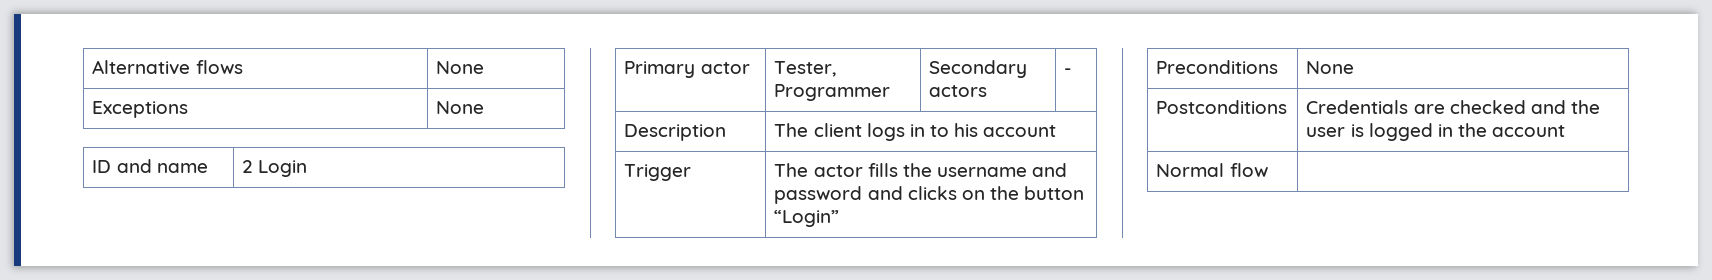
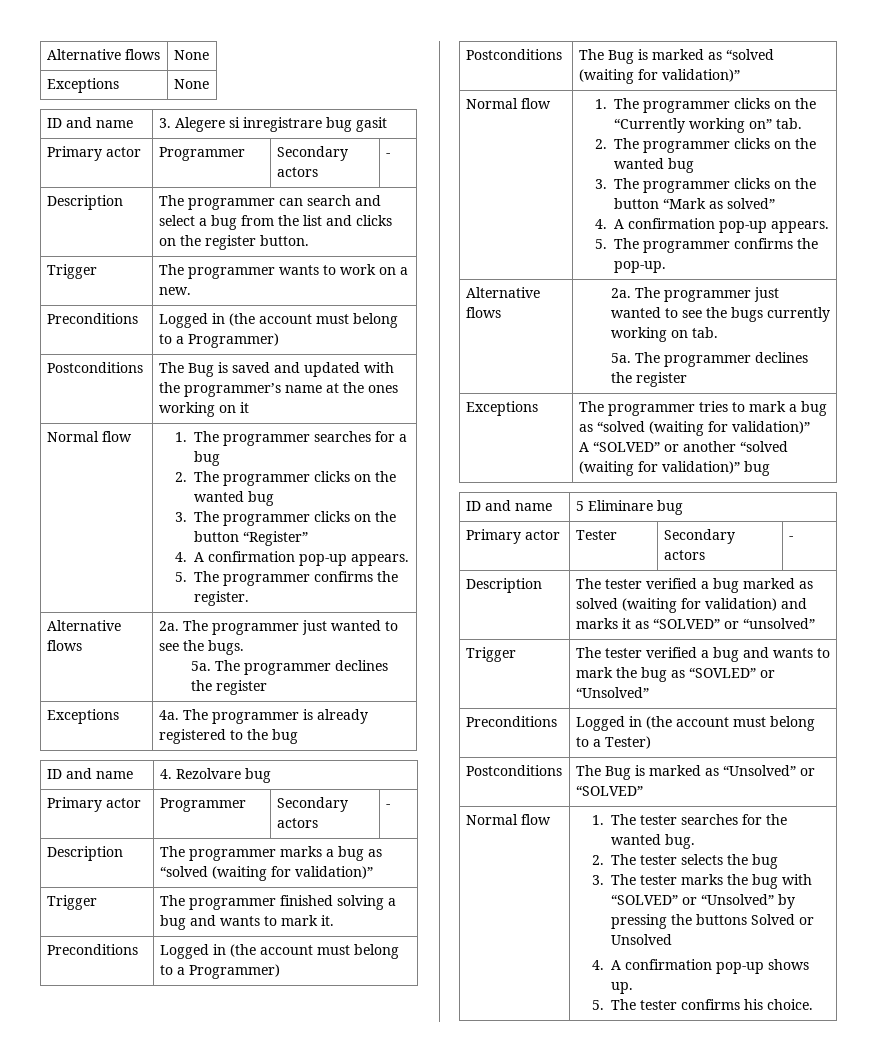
- ID and name | 2 Login
- Primary actor | Tester, Programmer | Secondary actors | -
- Description | The client logs in to his account
- Trigger | The actor fills the username and password and clicks on the button “Login”
- Preconditions | None
- Postconditions | Credentials are checked and the user is logged in the account
- Normal flow |
+ ID and name | 3. Alegere si inregistrare bug gasit
+ Primary actor | Programmer | Secondary actors | -
+ Description | The programmer can search and select a bug from the list and clicks on the register button.
+ Trigger | The programmer wants to work on a new.
+ Preconditions | Logged in (the account must belong to a Programmer)
+ Postconditions | The Bug is saved and updated with the programmer’s name at the ones working on it
+ Normal flow | 1. The programmer searches for a bug
+ 2. The programmer clicks on the wanted bug
+ 3. The programmer clicks on the button “Register”
+ 4. A confirmation pop-up appears.
+ 5. The programmer confirms the register.
+ Alternative flows | 2a. The programmer just wanted to see the bugs.
+ 5a. The programmer declines the register
+ Exceptions | 4a. The programmer is already registered to the bug
+ ID and name | 4. Rezolvare bug
+ Primary actor | Programmer | Secondary actors | -
+ Description | The programmer marks a bug as “solved (waiting for validation)”
+ Trigger | The programmer finished solving a bug and wants to mark it.
+ Preconditions | Logged in (the account must belong to a Programmer)
+ Postconditions | The Bug is marked as “solved (waiting for validation)”
+ Normal flow | 1. The programmer clicks on the “Currently working on” tab.
+ 2. The programmer clicks on the wanted bug
+ 3. The programmer clicks on the button “Mark as solved”
+ 4. A confirmation pop-up appears.
+ 5. The programmer confirms the pop-up.
+ Alternative flows | 2a. The programmer just wanted to see the bugs currently working on tab.
+ 5a. The programmer declines the register
+ Exceptions | The programmer tries to mark a bug as “solved (waiting for validation)”
+ A “SOLVED” or another “solved (waiting for validation)” bug
+ ID and name | 5 Eliminare bug
+ Primary actor | Tester | Secondary actors | -
+ Description | The tester verified a bug marked as solved (waiting for validation) and marks it as “SOLVED” or “unsolved”
+ Trigger | The tester verified a bug and wants to mark the bug as “SOVLED” or “Unsolved”
+ Preconditions | Logged in (the account must belong to a Tester)
+ Postconditions | The Bug is marked as “Unsolved” or “SOLVED”
+ Normal flow | 1. The tester searches for the wanted bug.
+ 2. The tester selects the bug
+ 3. The tester marks the bug with “SOLVED” or “Unsolved” by pressing the buttons Solved or Unsolved
+ 4. A confirmation pop-up shows up.
+ 5. The tester confirms his choice.

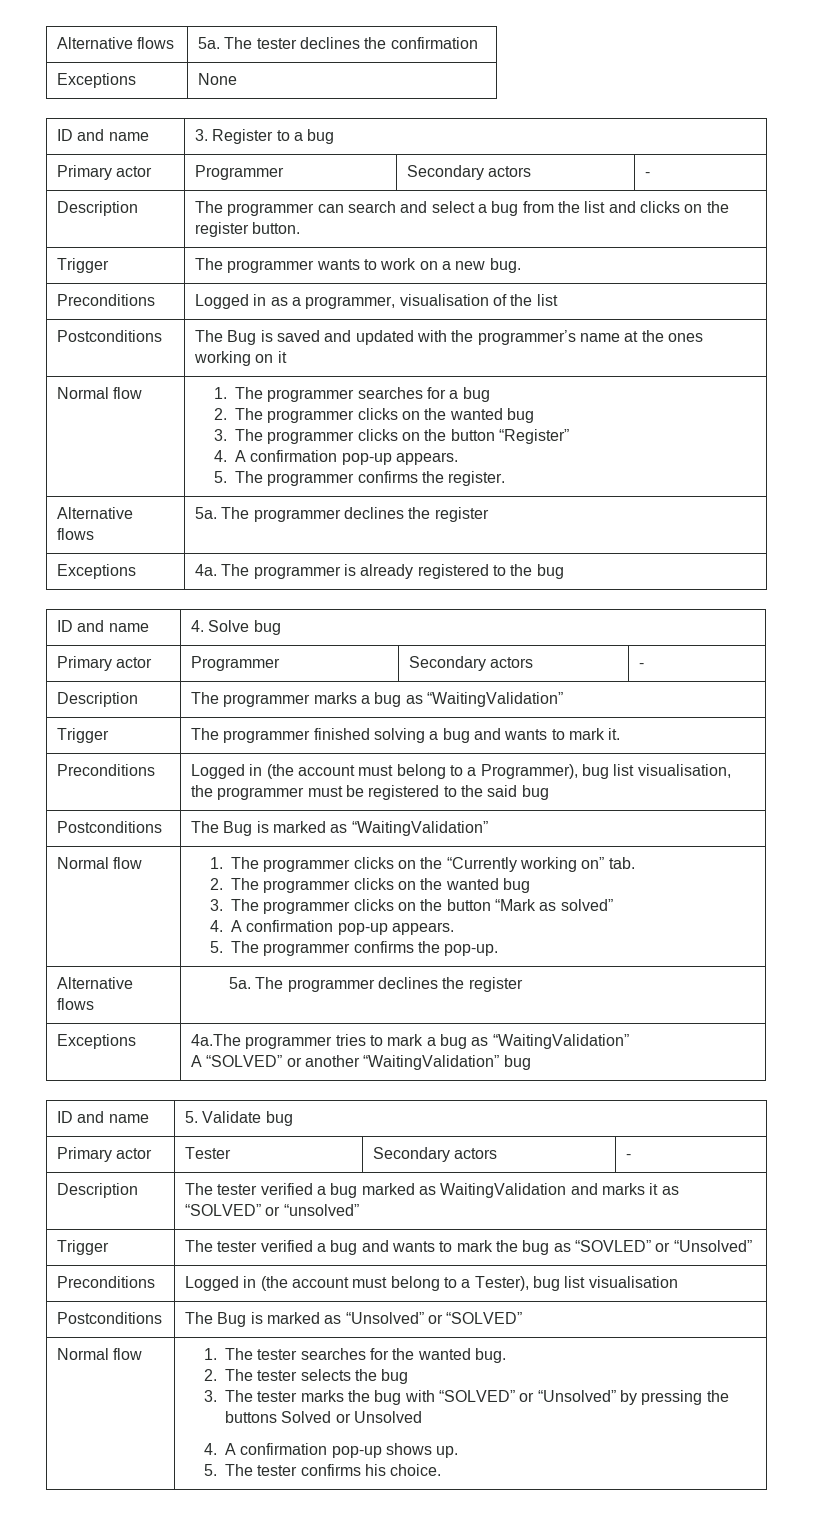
- Alternative flows | None
+ Alternative flows | 5a. The tester declines the confirmation
- ID and name | 3. Alegere si inregistrare bug gasit
+ ID and name | 3. Register to a bug
- Trigger | The programmer wants to work on a new.
- Preconditions | Logged in (the account must belong to a Programmer)
+ Trigger | The programmer wants to work on a new bug.
+ Preconditions | Logged in as a programmer, visualisation of the list
  Normal flow | 1. The programmer searches for a bug
  2. The programmer clicks on the wanted bug
  3. The programmer clicks on the button “Register”
  4. A confirmation pop-up appears.
  5. The programmer confirms the register.
- Alternative flows | 2a. The programmer just wanted to see the bugs.
- 5a. The programmer declines the register
+ Alternative flows | 5a. The programmer declines the register
- ID and name | 4. Rezolvare bug
+ ID and name | 4. Solve bug
- Description | The programmer marks a bug as “solved (waiting for validation)”
+ Description | The programmer marks a bug as “WaitingValidation”
  Trigger | The programmer finished solving a bug and wants to mark it.
- Preconditions | Logged in (the account must belong to a Programmer)
- Postconditions | The Bug is marked as “solved (waiting for validation)”
+ Preconditions | Logged in (the account must belong to a Programmer), bug list visualisation, the programmer must be registered to the said bug
+ Postconditions | The Bug is marked as “WaitingValidation”
  5. The programmer confirms the pop-up.
- Alternative flows | 2a. The programmer just wanted to see the bugs currently working on tab.
- 5a. The programmer declines the register
- Exceptions | The programmer tries to mark a bug as “solved (waiting for validation)”
- A “SOLVED” or another “solved (waiting for validation)” bug
- ID and name | 5 Eliminare bug
+ Alternative flows | 5a. The programmer declines the register
+ Exceptions | 4a.The programmer tries to mark a bug as “WaitingValidation”
+ A “SOLVED” or another “WaitingValidation” bug
+ ID and name | 5. Validate bug
- Description | The tester verified a bug marked as solved (waiting for validation) and marks it as “SOLVED” or “unsolved”
+ Description | The tester verified a bug marked as WaitingValidation and marks it as “SOLVED” or “unsolved”
- Preconditions | Logged in (the account must belong to a Tester)
+ Preconditions | Logged in (the account must belong to a Tester), bug list visualisation

